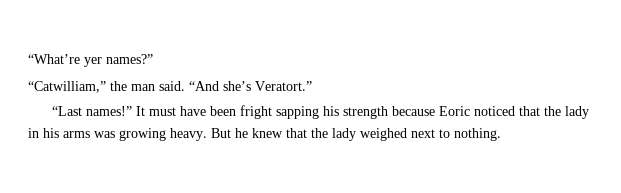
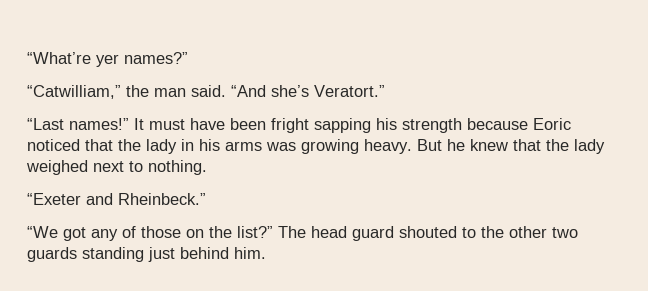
+ “Exeter and Rheinbeck.”
+ “We got any of those on the list?” The head guard shouted to the other two guards standing just behind him.

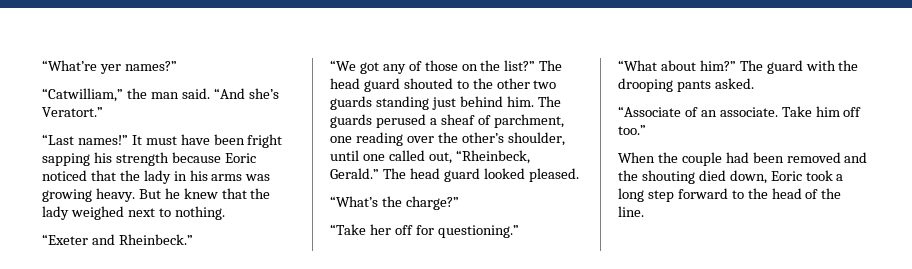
+ The guards perused a sheaf of parchment, one reading over the other’s shoulder, until one called out, “Rheinbeck, Gerald.” The head guard looked pleased.
+ “What’s the charge?”
+ “Take her off for questioning.”
+ “What about him?” The guard with the drooping pants asked.
+ “Associate of an associate. Take him off too.”
+ When the couple had been removed and the shouting died down, Eoric took a long step forward to the head of the line.

